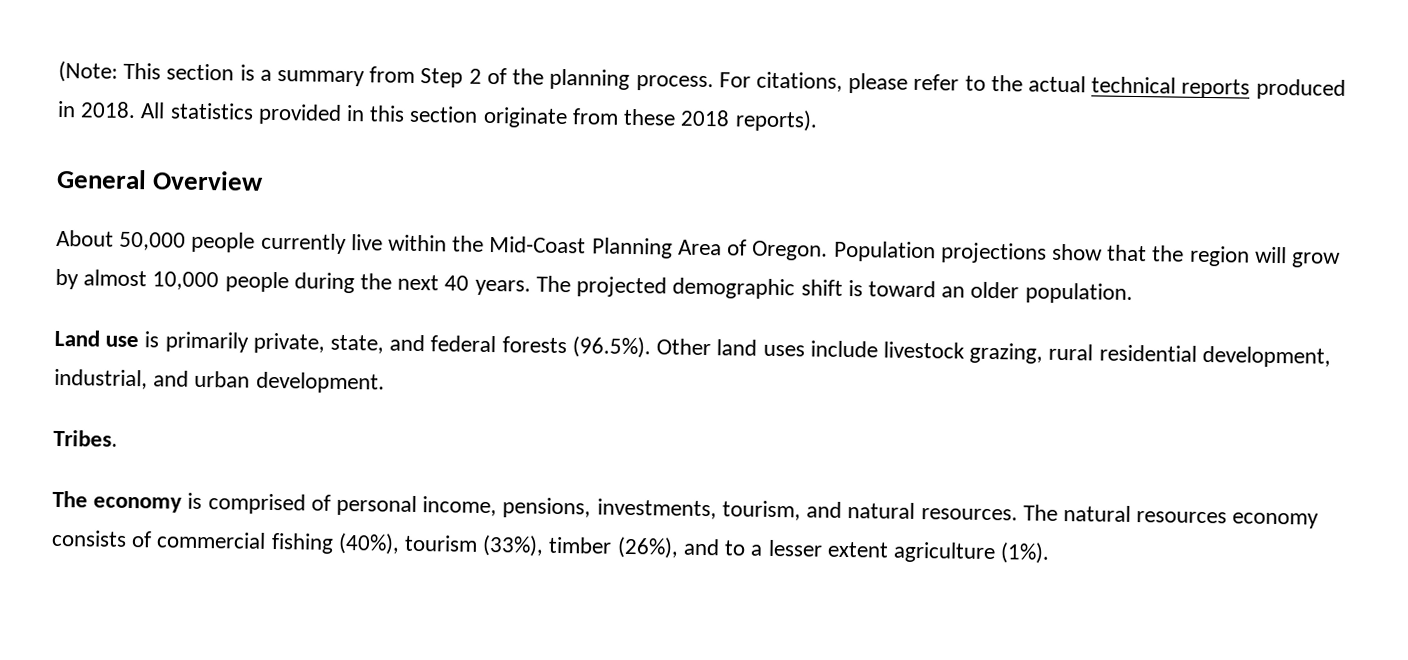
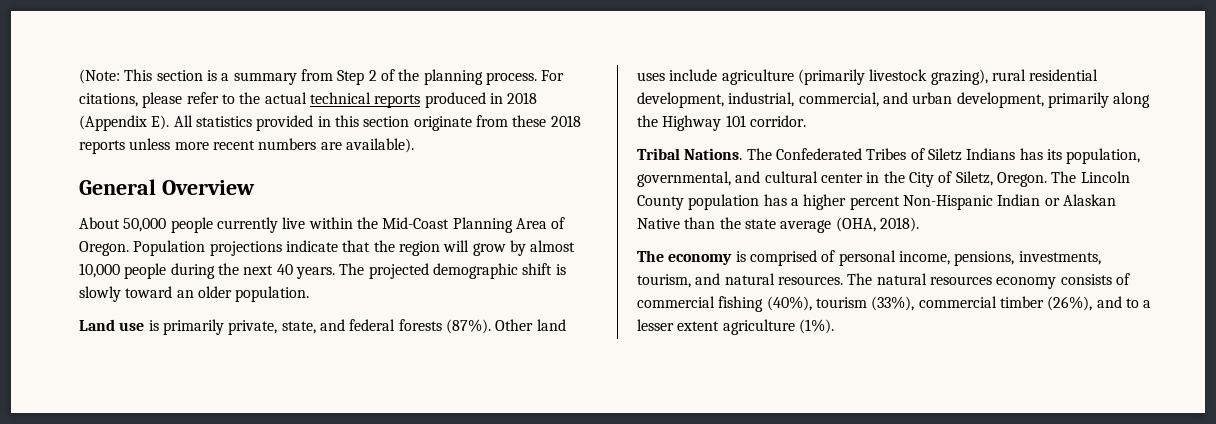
- For citations, please refer to the actual technical reports produced in 2018. All statistics provided in this section originate from these 2018 reports).
+ For citations, please refer to the actual technical reports produced in 2018 (Appendix E). All statistics provided in this section originate from these 2018 reports unless more recent numbers are available).
- Population projections show that the region will grow by almost 10,000 people during the next 40 years.
+ Population projections indicate that the region will grow by almost 10,000 people during the next 40 years.
- The projected demographic shift is toward an older population.
+ The projected demographic shift is slowly toward an older population.
- Land use is primarily private, state, and federal forests (96.5%). Other land uses include livestock grazing, rural residential development, industrial, and urban development.
- Tribes.
+ Land use is primarily private, state, and federal forests (87%). Other land uses include agriculture (primarily livestock grazing), rural residential development, industrial, commercial, and urban development, primarily along the Highway 101 corridor.
+ Tribal Nations. The Confederated Tribes of Siletz Indians has its population, governmental, and cultural center in the City of Siletz, Oregon. The Lincoln County population has a higher percent Non-Hispanic Indian or Alaskan Native than the state average (OHA, 2018).
- The natural resources economy consists of commercial fishing (40%), tourism (33%), timber (26%), and to a lesser extent agriculture (1%).
+ The natural resources economy consists of commercial fishing (40%), tourism (33%), commercial timber (26%), and to a lesser extent agriculture (1%).

